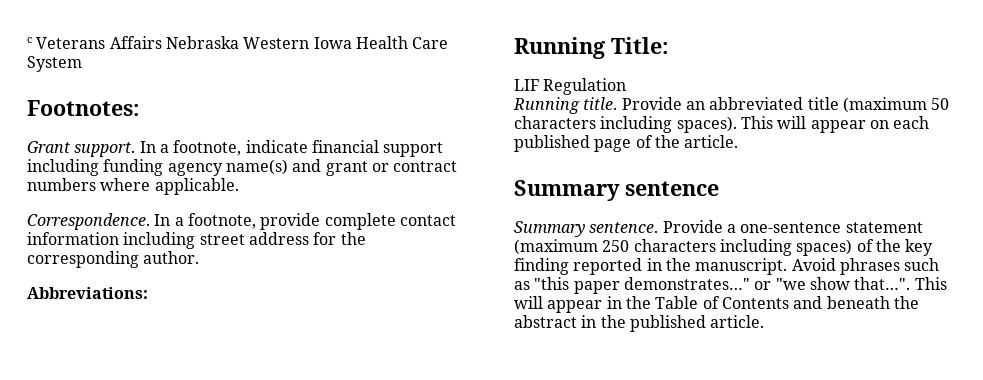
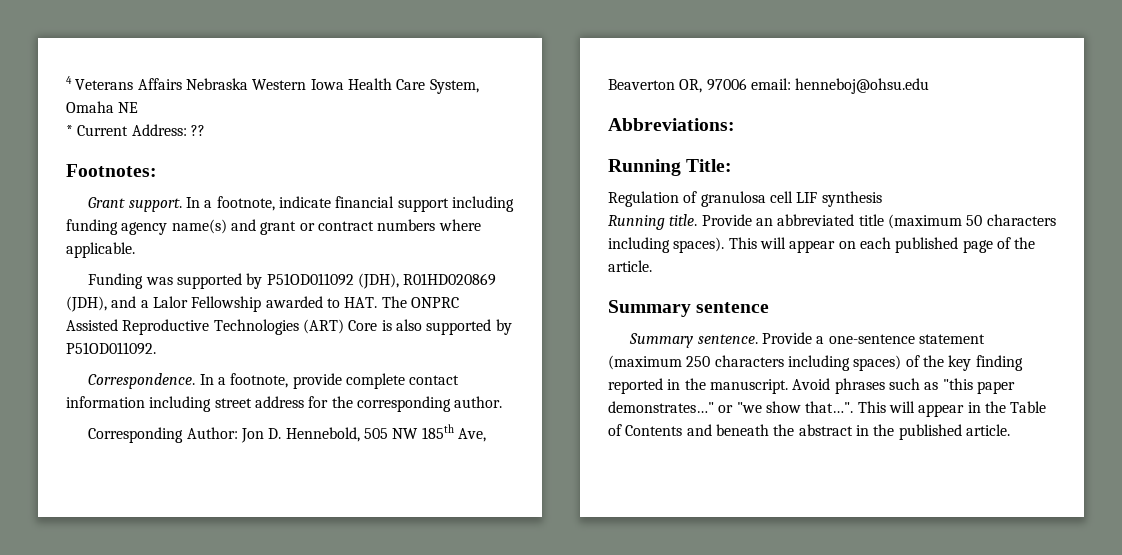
- c Veterans Affairs Nebraska Western Iowa Health Care System
+ 4 Veterans Affairs Nebraska Western Iowa Health Care System, Omaha NE
+ * Current Address: ??
+ Funding was supported by P51OD011092 (JDH), R01HD020869 (JDH), and a Lalor Fellowship awarded to HAT. The ONPRC Assisted Reproductive Technologies (ART) Core is also supported by P51OD011092.
+ Corresponding Author: Jon D. Hennebold, 505 NW 185th Ave, Beaverton OR, 97006 email: henneboj@ohsu.edu
  Abbreviations:
  Running Title:
- LIF Regulation
+ Regulation of granulosa cell LIF synthesis

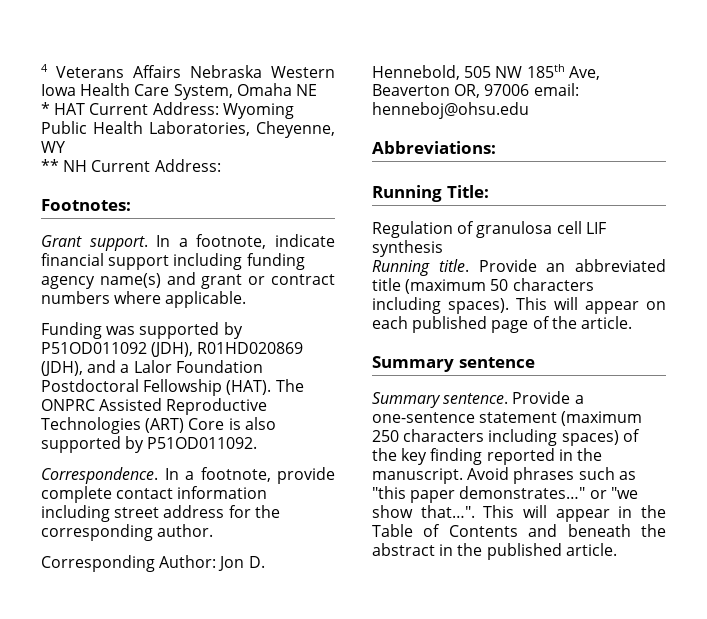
- * Current Address: ??
+ * HAT Current Address: Wyoming Public Health Laboratories, Cheyenne, WY
+ ** NH Current Address:
- Funding was supported by P51OD011092 (JDH), R01HD020869 (JDH), and a Lalor Fellowship awarded to HAT. The ONPRC Assisted Reproductive Technologies (ART) Core is also supported by P51OD011092.
+ Funding was supported by P51OD011092 (JDH), R01HD020869 (JDH), and a Lalor Foundation Postdoctoral Fellowship (HAT). The ONPRC Assisted Reproductive Technologies (ART) Core is also supported by P51OD011092.

